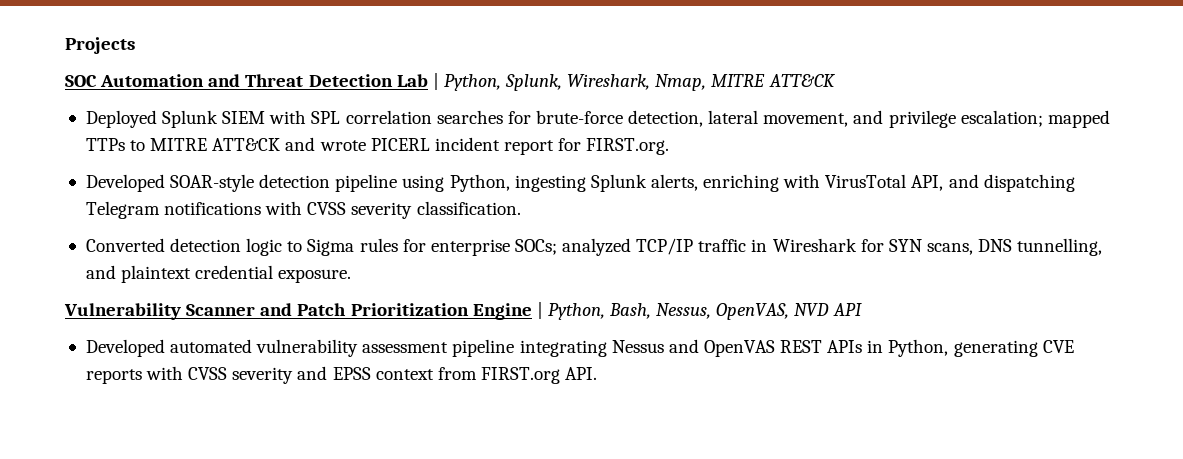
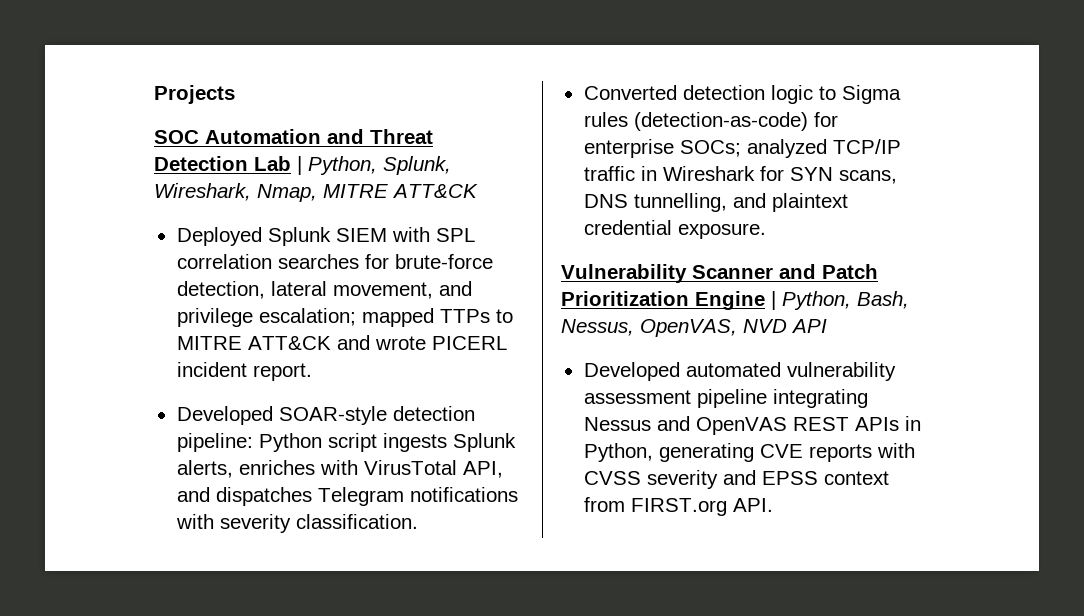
- Deployed Splunk SIEM with SPL correlation searches for brute-force detection, lateral movement, and privilege escalation; mapped TTPs to MITRE ATT&CK and wrote PICERL incident report for FIRST.org.
+ Deployed Splunk SIEM with SPL correlation searches for brute-force detection, lateral movement, and privilege escalation; mapped TTPs to MITRE ATT&CK and wrote PICERL incident report.
- Developed SOAR-style detection pipeline using Python, ingesting Splunk alerts, enriching with VirusTotal API, and dispatching Telegram notifications with CVSS severity classification.
+ Developed SOAR-style detection pipeline: Python script ingests Splunk alerts, enriches with VirusTotal API, and dispatches Telegram notifications with severity classification.
- Converted detection logic to Sigma rules for enterprise SOCs; analyzed TCP/IP traffic in Wireshark for SYN scans, DNS tunnelling, and plaintext credential exposure.
+ Converted detection logic to Sigma rules (detection-as-code) for enterprise SOCs; analyzed TCP/IP traffic in Wireshark for SYN scans, DNS tunnelling, and plaintext credential exposure.

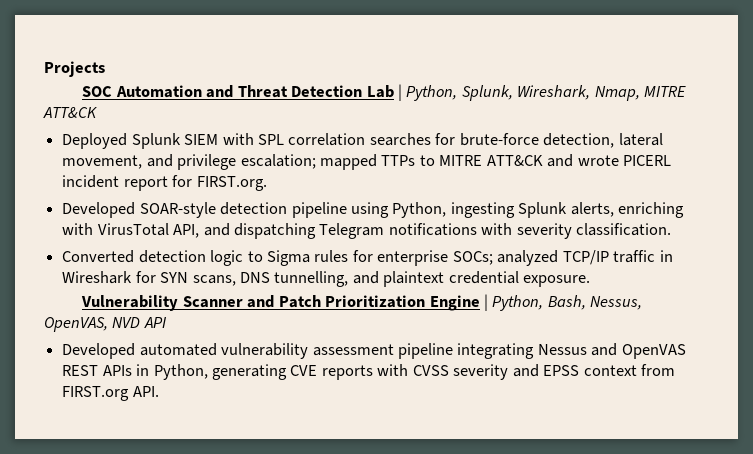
- Deployed Splunk SIEM with SPL correlation searches for brute-force detection, lateral movement, and privilege escalation; mapped TTPs to MITRE ATT&CK and wrote PICERL incident report.
+ Deployed Splunk SIEM with SPL correlation searches for brute-force detection, lateral movement, and privilege escalation; mapped TTPs to MITRE ATT&CK and wrote PICERL incident report for FIRST.org.
- Developed SOAR-style detection pipeline: Python script ingests Splunk alerts, enriches with VirusTotal API, and dispatches Telegram notifications with severity classification.
+ Developed SOAR-style detection pipeline using Python, ingesting Splunk alerts, enriching with VirusTotal API, and dispatching Telegram notifications with severity classification.
- Converted detection logic to Sigma rules (detection-as-code) for enterprise SOCs; analyzed TCP/IP traffic in Wireshark for SYN scans, DNS tunnelling, and plaintext credential exposure.
+ Converted detection logic to Sigma rules for enterprise SOCs; analyzed TCP/IP traffic in Wireshark for SYN scans, DNS tunnelling, and plaintext credential exposure.

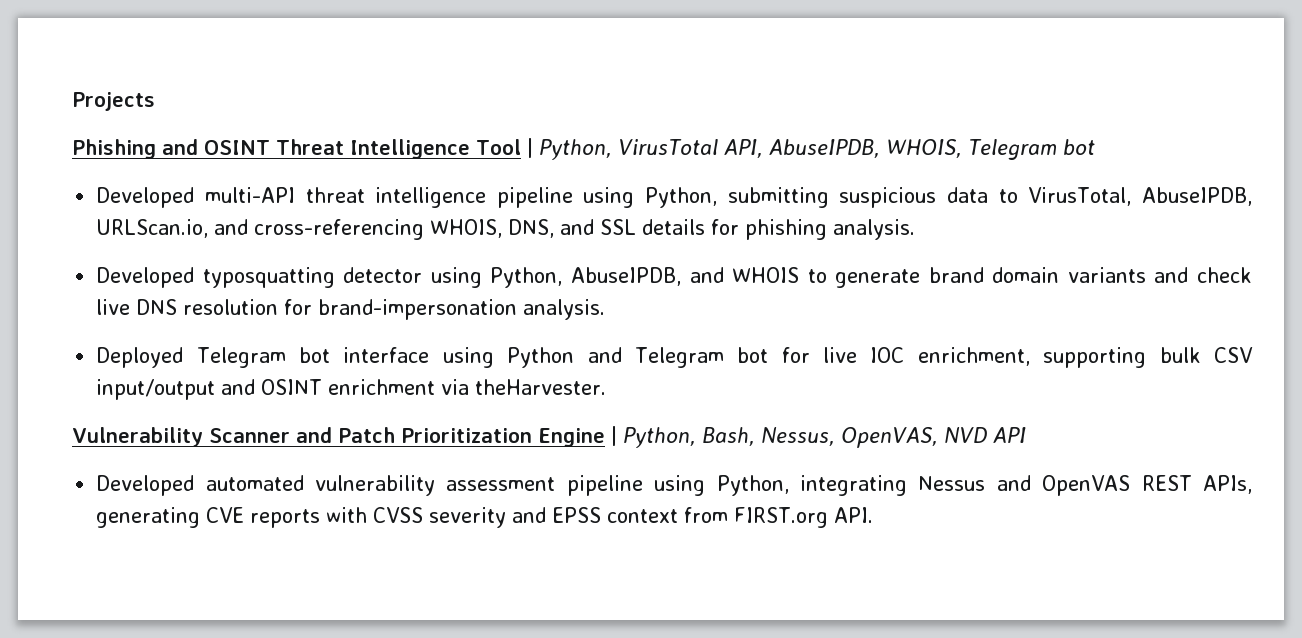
- SOC Automation and Threat Detection Lab | Python, Splunk, Wireshark, Nmap, MITRE ATT&CK
- Deployed Splunk SIEM with SPL correlation searches for brute-force detection, lateral movement, and privilege escalation; mapped TTPs to MITRE ATT&CK and wrote PICERL incident report for FIRST.org.
- Developed SOAR-style detection pipeline using Python, ingesting Splunk alerts, enriching with VirusTotal API, and dispatching Telegram notifications with severity classification.
- Converted detection logic to Sigma rules for enterprise SOCs; analyzed TCP/IP traffic in Wireshark for SYN scans, DNS tunnelling, and plaintext credential exposure.
+ Phishing and OSINT Threat Intelligence Tool | Python, VirusTotal API, AbuseIPDB, WHOIS, Telegram bot
+ Developed multi-API threat intelligence pipeline using Python, submitting suspicious data to VirusTotal, AbuseIPDB, URLScan.io, and cross-referencing WHOIS, DNS, and SSL details for phishing analysis.
+ Developed typosquatting detector using Python, AbuseIPDB, and WHOIS to generate brand domain variants and check live DNS resolution for brand-impersonation analysis.
+ Deployed Telegram bot interface using Python and Telegram bot for live IOC enrichment, supporting bulk CSV input/output and OSINT enrichment via theHarvester.
- Developed automated vulnerability assessment pipeline integrating Nessus and OpenVAS REST APIs in Python, generating CVE reports with CVSS severity and EPSS context from FIRST.org API.
+ Developed automated vulnerability assessment pipeline using Python, integrating Nessus and OpenVAS REST APIs, generating CVE reports with CVSS severity and EPSS context from FIRST.org API.

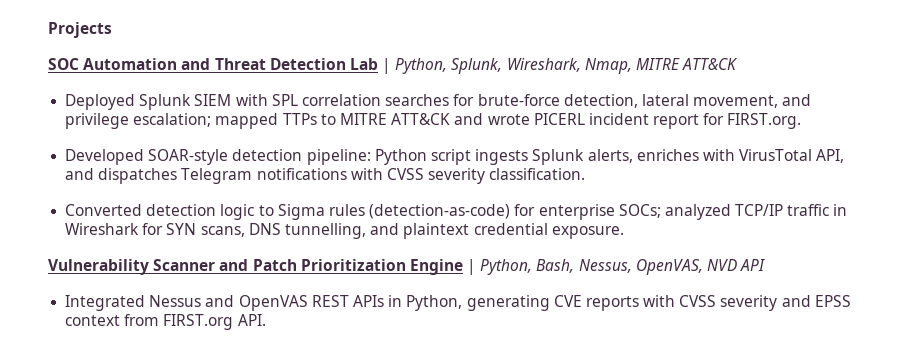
- Phishing and OSINT Threat Intelligence Tool | Python, VirusTotal API, AbuseIPDB, WHOIS, Telegram bot
- Developed multi-API threat intelligence pipeline using Python, submitting suspicious data to VirusTotal, AbuseIPDB, URLScan.io, and cross-referencing WHOIS, DNS, and SSL details for phishing analysis.
- Developed typosquatting detector using Python, AbuseIPDB, and WHOIS to generate brand domain variants and check live DNS resolution for brand-impersonation analysis.
- Deployed Telegram bot interface using Python and Telegram bot for live IOC enrichment, supporting bulk CSV input/output and OSINT enrichment via theHarvester.
+ SOC Automation and Threat Detection Lab | Python, Splunk, Wireshark, Nmap, MITRE ATT&CK
+ Deployed Splunk SIEM with SPL correlation searches for brute-force detection, lateral movement, and privilege escalation; mapped TTPs to MITRE ATT&CK and wrote PICERL incident report for FIRST.org.
+ Developed SOAR-style detection pipeline: Python script ingests Splunk alerts, enriches with VirusTotal API, and dispatches Telegram notifications with CVSS severity classification.
+ Converted detection logic to Sigma rules (detection-as-code) for enterprise SOCs; analyzed TCP/IP traffic in Wireshark for SYN scans, DNS tunnelling, and plaintext credential exposure.
- Developed automated vulnerability assessment pipeline using Python, integrating Nessus and OpenVAS REST APIs, generating CVE reports with CVSS severity and EPSS context from FIRST.org API.
+ Integrated Nessus and OpenVAS REST APIs in Python, generating CVE reports with CVSS severity and EPSS context from FIRST.org API.

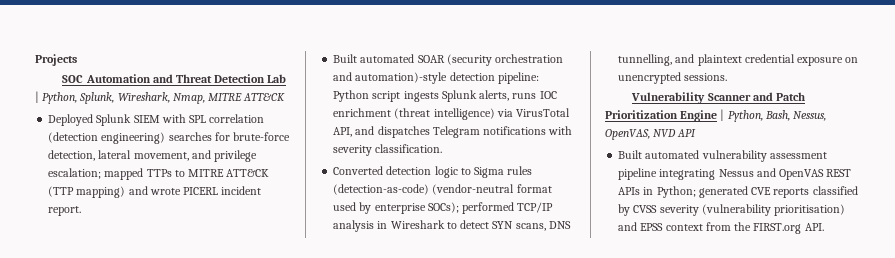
- Deployed Splunk SIEM with SPL correlation searches for brute-force detection, lateral movement, and privilege escalation; mapped TTPs to MITRE ATT&CK and wrote PICERL incident report for FIRST.org.
- Developed SOAR-style detection pipeline: Python script ingests Splunk alerts, enriches with VirusTotal API, and dispatches Telegram notifications with CVSS severity classification.
+ Deployed Splunk SIEM with SPL correlation (detection engineering) searches for brute-force detection, lateral movement, and privilege escalation; mapped TTPs to MITRE ATT&CK (TTP mapping) and wrote PICERL incident report.
+ Built automated SOAR (security orchestration and automation)-style detection pipeline: Python script ingests Splunk alerts, runs IOC enrichment (threat intelligence) via VirusTotal API, and dispatches Telegram notifications with severity classification.
- Converted detection logic to Sigma rules (detection-as-code) for enterprise SOCs; analyzed TCP/IP traffic in Wireshark for SYN scans, DNS tunnelling, and plaintext credential exposure.
+ Converted detection logic to Sigma rules (detection-as-code) (vendor-neutral format used by enterprise SOCs); performed TCP/IP analysis in Wireshark to detect SYN scans, DNS tunnelling, and plaintext credential exposure on unencrypted sessions.
- Integrated Nessus and OpenVAS REST APIs in Python, generating CVE reports with CVSS severity and EPSS context from FIRST.org API.
+ Built automated vulnerability assessment pipeline integrating Nessus and OpenVAS REST APIs in Python; generated CVE reports classified by CVSS severity (vulnerability prioritisation) and EPSS context from the FIRST.org API.

